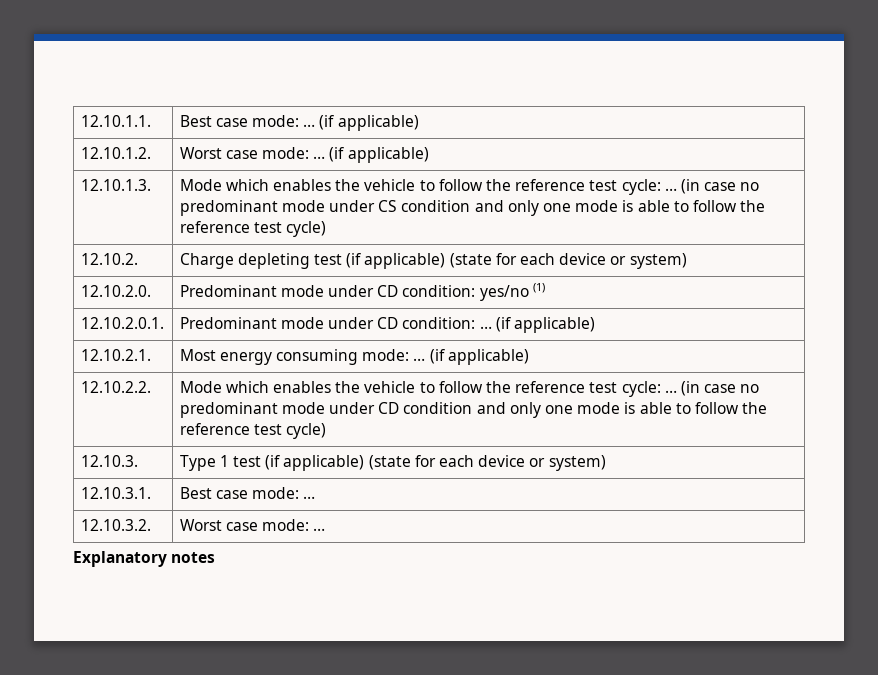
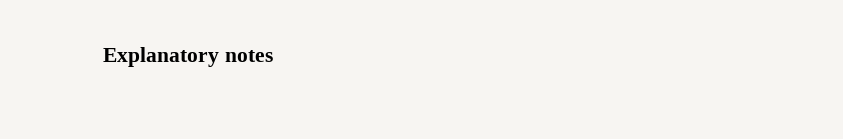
- 12.10.1.1. | Best case mode: … (if applicable)
- 12.10.1.2. | Worst case mode: … (if applicable)
- 12.10.1.3. | Mode which enables the vehicle to follow the reference test cycle: … (in case no predominant mode under CS condition and only one mode is able to follow the reference test cycle)
- 12.10.2. | Charge depleting test (if applicable) (state for each device or system)
- 12.10.2.0. | Predominant mode under CD condition: yes/no (1)
- 12.10.2.0.1. | Predominant mode under CD condition: … (if applicable)
- 12.10.2.1. | Most energy consuming mode: … (if applicable)
- 12.10.2.2. | Mode which enables the vehicle to follow the reference test cycle: … (in case no predominant mode under CD condition and only one mode is able to follow the reference test cycle)
- 12.10.3. | Type 1 test (if applicable) (state for each device or system)
- 12.10.3.1. | Best case mode: …
- 12.10.3.2. | Worst case mode: …

